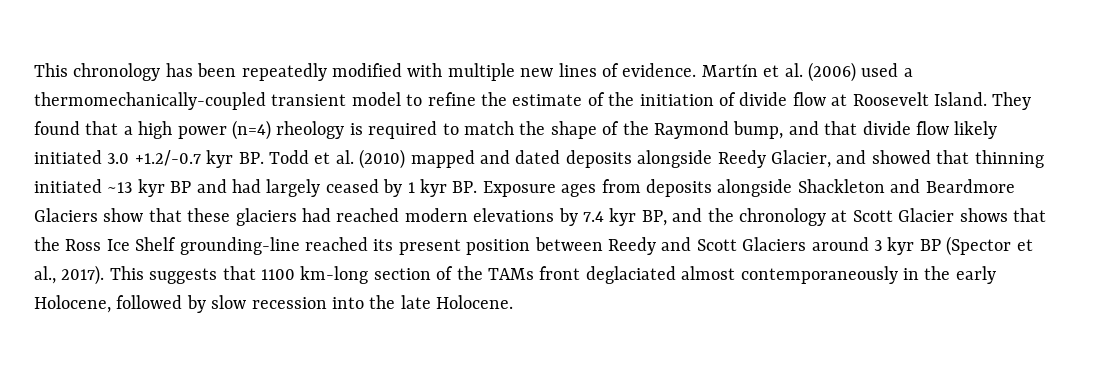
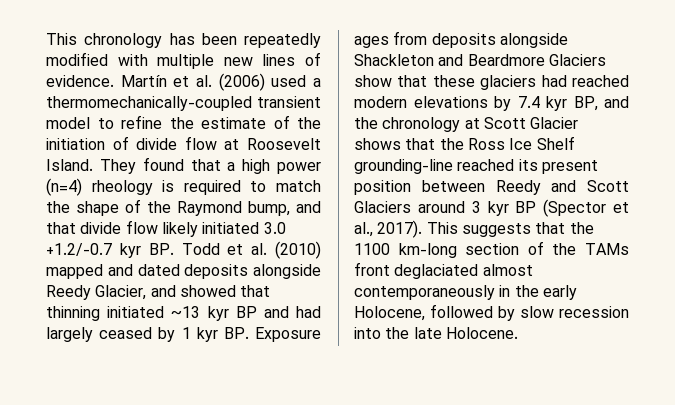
- This suggests that 1100 km-long section of the TAMs front deglaciated almost contemporaneously in the early Holocene, followed by slow recession into the late Holocene.
+ This suggests that the 1100 km-long section of the TAMs front deglaciated almost contemporaneously in the early Holocene, followed by slow recession into the late Holocene.

